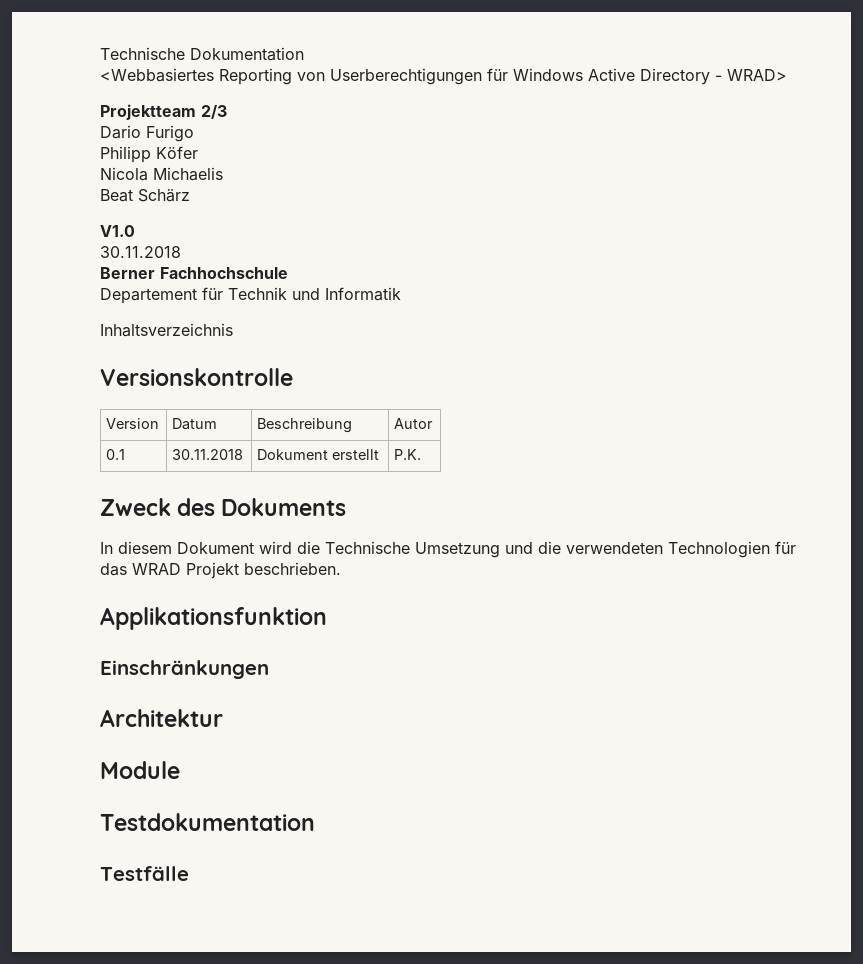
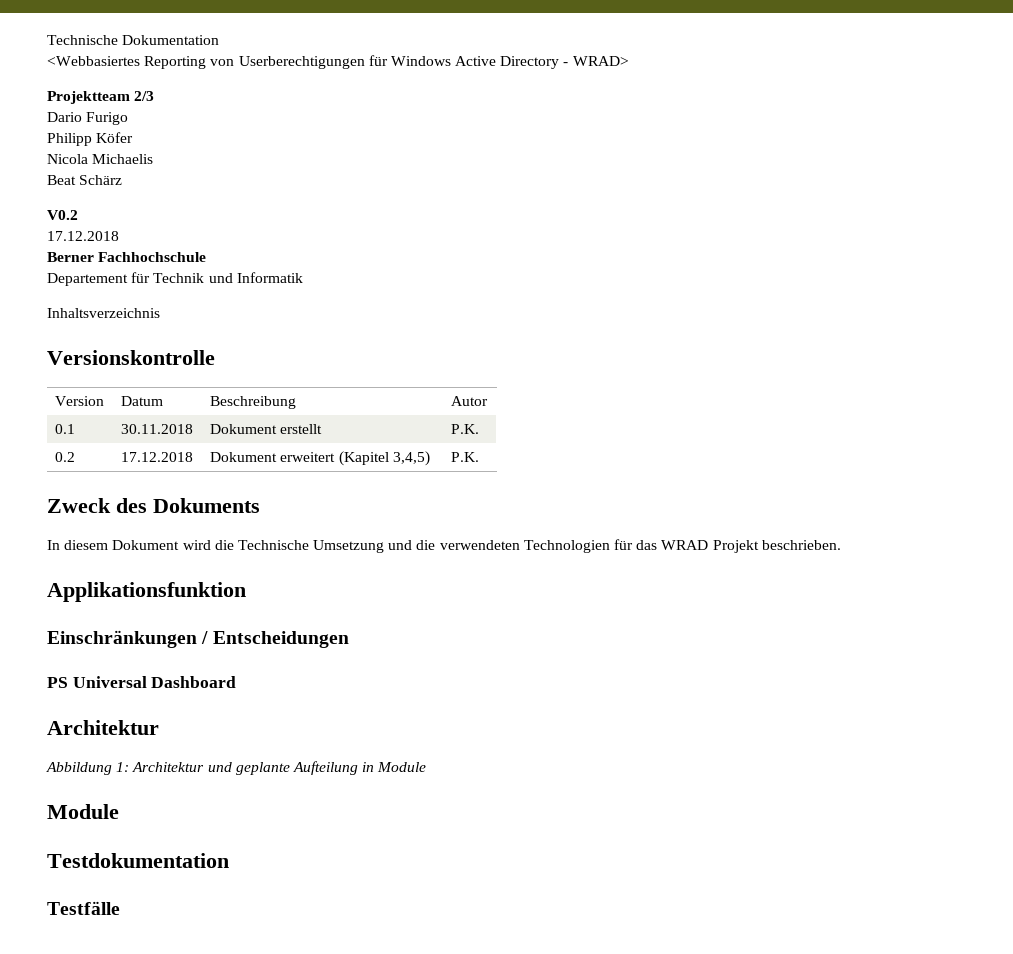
- V1.0
- 30.11.2018
+ V0.2
+ 17.12.2018
+ 0.2 | 17.12.2018 | Dokument erweitert (Kapitel 3,4,5) | P.K.
- Einschränkungen
+ Einschränkungen / Entscheidungen
+ PS Universal Dashboard
  Architektur
+ Abbildung 1: Architektur und geplante Aufteilung in Module

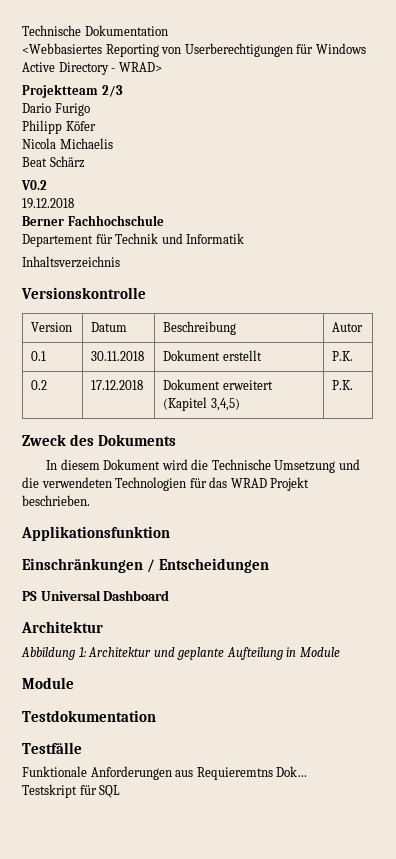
  V0.2
- 17.12.2018
+ 19.12.2018
+ Funktionale Anforderungen aus Requieremtns Dok…
+ Testskript für SQL

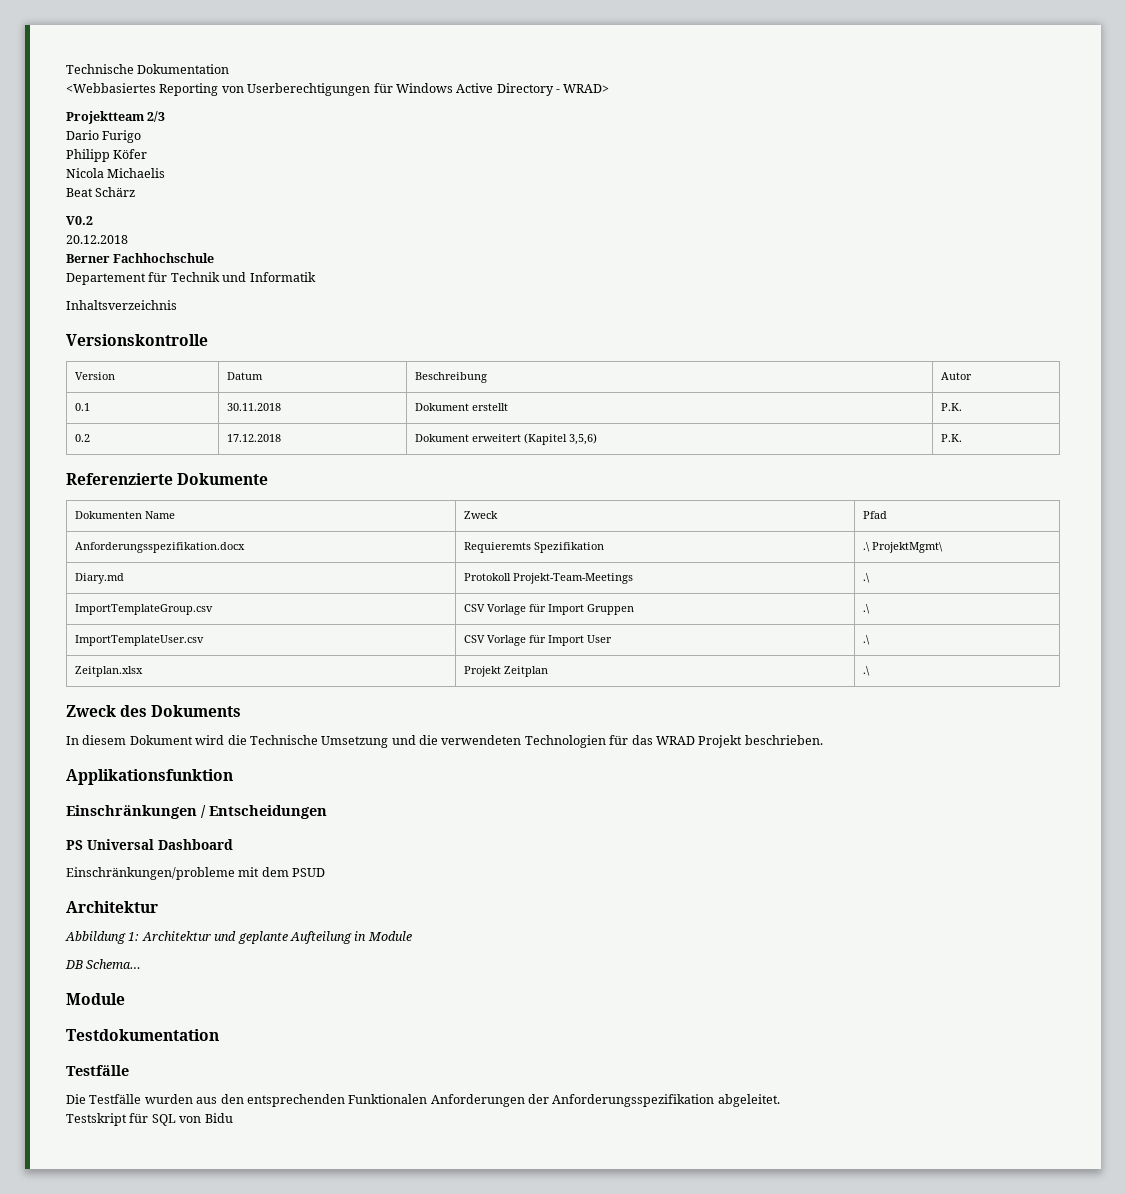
- 19.12.2018
+ 20.12.2018
- 0.2 | 17.12.2018 | Dokument erweitert (Kapitel 3,4,5) | P.K.
+ 0.2 | 17.12.2018 | Dokument erweitert (Kapitel 3,5,6) | P.K.
+ Referenzierte Dokumente
+ Dokumenten Name | Zweck | Pfad
+ Anforderungsspezifikation.docx | Requieremts Spezifikation | .\ ProjektMgmt\
+ Diary.md | Protokoll Projekt-Team-Meetings | .\
+ ImportTemplateGroup.csv | CSV Vorlage für Import Gruppen | .\
+ ImportTemplateUser.csv | CSV Vorlage für Import User | .\
+ Zeitplan.xlsx | Projekt Zeitplan | .\
+ Einschränkungen/probleme mit dem PSUD
+ DB Schema…
- Funktionale Anforderungen aus Requieremtns Dok…
+ Die Testfälle wurden aus den entsprechenden Funktionalen Anforderungen der Anforderungsspezifikation abgeleitet.
- Testskript für SQL
+ Testskript für SQL von Bidu

